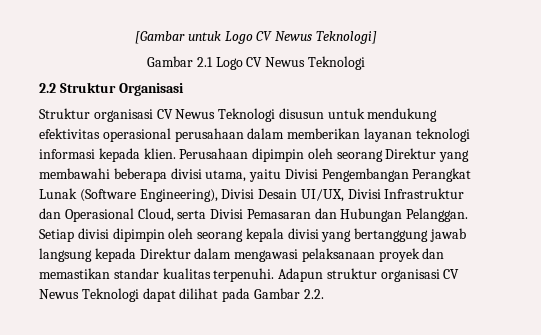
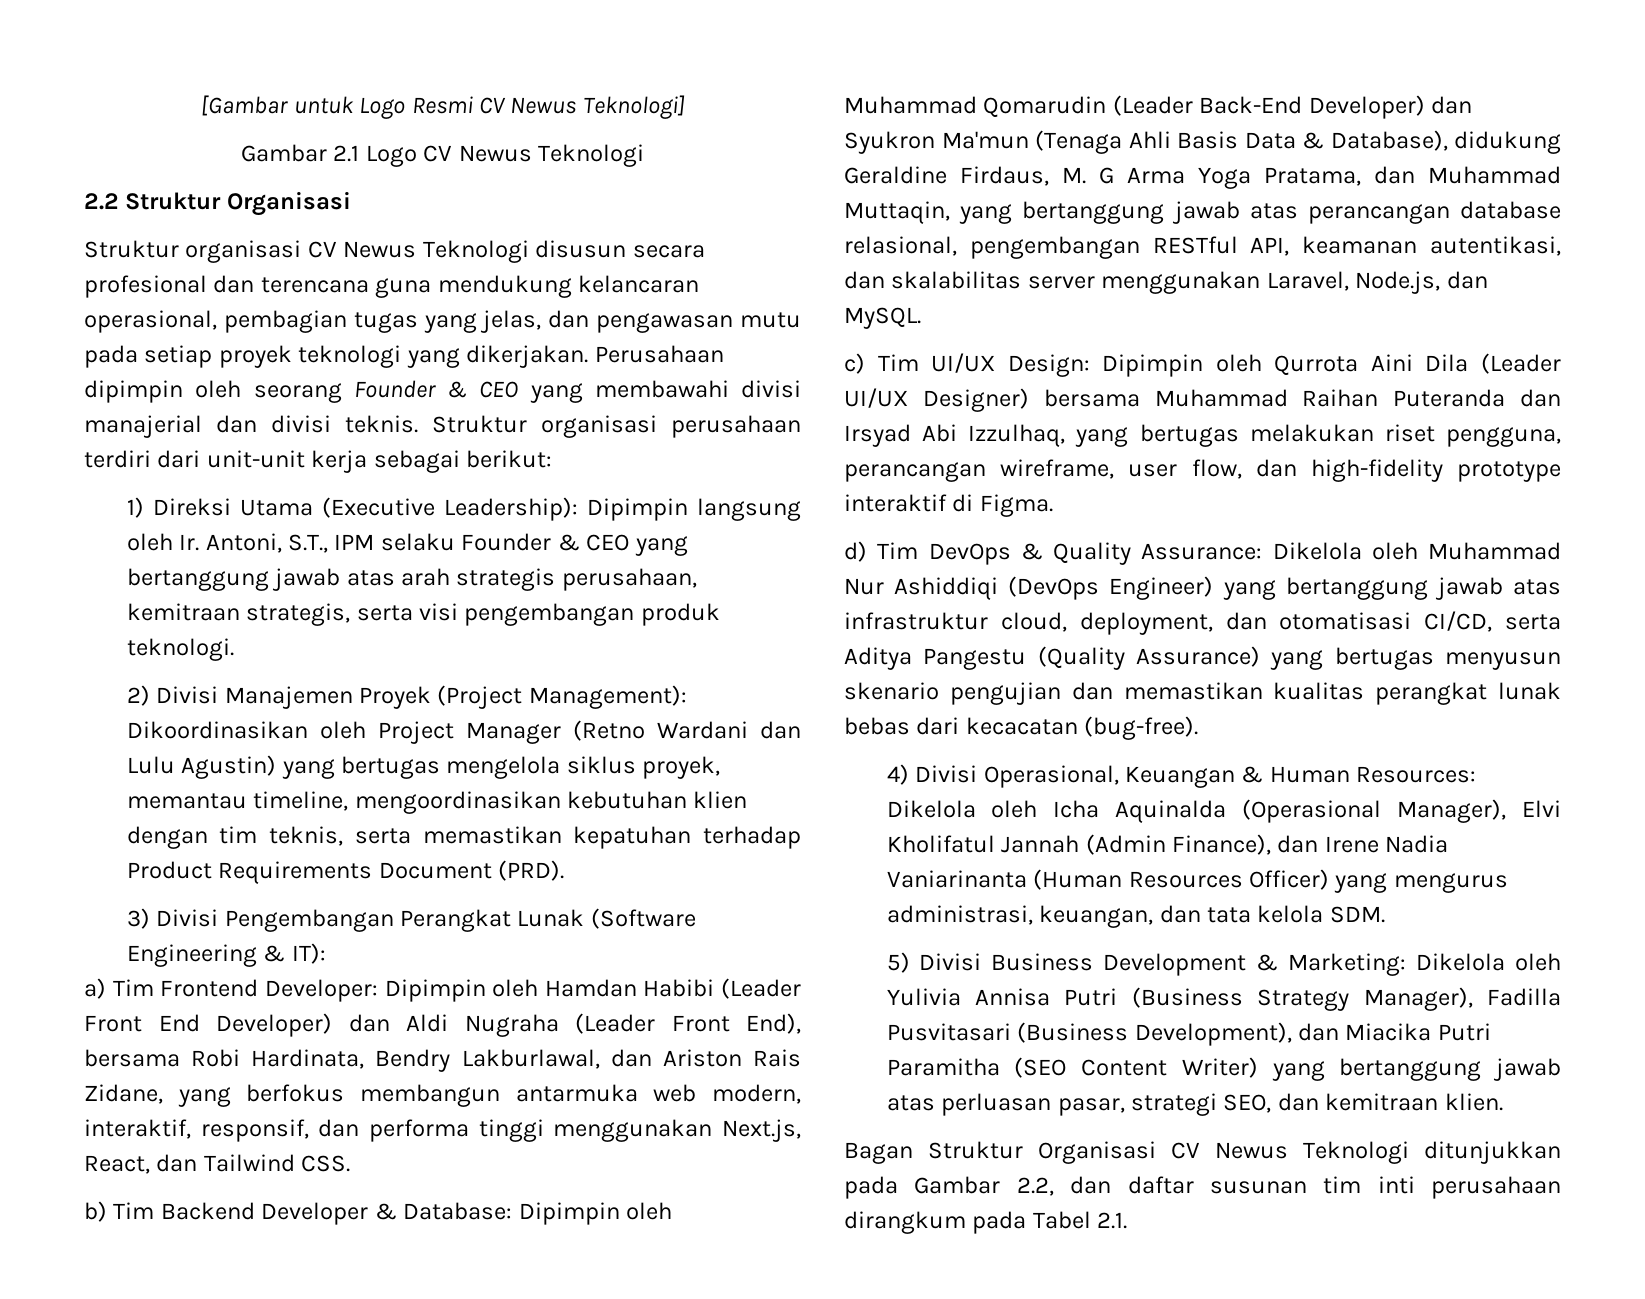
- [Gambar untuk Logo CV Newus Teknologi]
+ [Gambar untuk Logo Resmi CV Newus Teknologi]
- Struktur organisasi CV Newus Teknologi disusun untuk mendukung efektivitas operasional perusahaan dalam memberikan layanan teknologi informasi kepada klien. Perusahaan dipimpin oleh seorang Direktur yang membawahi beberapa divisi utama, yaitu Divisi Pengembangan Perangkat Lunak (Software Engineering), Divisi Desain UI/UX, Divisi Infrastruktur dan Operasional Cloud, serta Divisi Pemasaran dan Hubungan Pelanggan. Setiap divisi dipimpin oleh seorang kepala divisi yang bertanggung jawab langsung kepada Direktur dalam mengawasi pelaksanaan proyek dan memastikan standar kualitas terpenuhi. Adapun struktur organisasi CV Newus Teknologi dapat dilihat pada Gambar 2.2.
+ Struktur organisasi CV Newus Teknologi disusun secara profesional dan terencana guna mendukung kelancaran operasional, pembagian tugas yang jelas, dan pengawasan mutu pada setiap proyek teknologi yang dikerjakan. Perusahaan dipimpin oleh seorang Founder & CEO yang membawahi divisi manajerial dan divisi teknis. Struktur organisasi perusahaan terdiri dari unit-unit kerja sebagai berikut:
+ 1) Direksi Utama (Executive Leadership): Dipimpin langsung oleh Ir. Antoni, S.T., IPM selaku Founder & CEO yang bertanggung jawab atas arah strategis perusahaan, kemitraan strategis, serta visi pengembangan produk teknologi.
+ 2) Divisi Manajemen Proyek (Project Management): Dikoordinasikan oleh Project Manager (Retno Wardani dan Lulu Agustin) yang bertugas mengelola siklus proyek, memantau timeline, mengoordinasikan kebutuhan klien dengan tim teknis, serta memastikan kepatuhan terhadap Product Requirements Document (PRD).
+ 3) Divisi Pengembangan Perangkat Lunak (Software Engineering & IT):
+ a) Tim Frontend Developer: Dipimpin oleh Hamdan Habibi (Leader Front End Developer) dan Aldi Nugraha (Leader Front End), bersama Robi Hardinata, Bendry Lakburlawal, dan Ariston Rais Zidane, yang berfokus membangun antarmuka web modern, interaktif, responsif, dan performa tinggi menggunakan Next.js, React, dan Tailwind CSS.
+ b) Tim Backend Developer & Database: Dipimpin oleh Muhammad Qomarudin (Leader Back-End Developer) dan Syukron Ma'mun (Tenaga Ahli Basis Data & Database), didukung Geraldine Firdaus, M. G Arma Yoga Pratama, dan Muhammad Muttaqin, yang bertanggung jawab atas perancangan database relasional, pengembangan RESTful API, keamanan autentikasi, dan skalabilitas server menggunakan Laravel, Node.js, dan MySQL.
+ c) Tim UI/UX Design: Dipimpin oleh Qurrota Aini Dila (Leader UI/UX Designer) bersama Muhammad Raihan Puteranda dan Irsyad Abi Izzulhaq, yang bertugas melakukan riset pengguna, perancangan wireframe, user flow, dan high-fidelity prototype interaktif di Figma.
+ d) Tim DevOps & Quality Assurance: Dikelola oleh Muhammad Nur Ashiddiqi (DevOps Engineer) yang bertanggung jawab atas infrastruktur cloud, deployment, dan otomatisasi CI/CD, serta Aditya Pangestu (Quality Assurance) yang bertugas menyusun skenario pengujian dan memastikan kualitas perangkat lunak bebas dari kecacatan (bug-free).
+ 4) Divisi Operasional, Keuangan & Human Resources: Dikelola oleh Icha Aquinalda (Operasional Manager), Elvi Kholifatul Jannah (Admin Finance), dan Irene Nadia Vaniarinanta (Human Resources Officer) yang mengurus administrasi, keuangan, dan tata kelola SDM.
+ 5) Divisi Business Development & Marketing: Dikelola oleh Yulivia Annisa Putri (Business Strategy Manager), Fadilla Pusvitasari (Business Development), dan Miacika Putri Paramitha (SEO Content Writer) yang bertanggung jawab atas perluasan pasar, strategi SEO, dan kemitraan klien.
+ Bagan Struktur Organisasi CV Newus Teknologi ditunjukkan pada Gambar 2.2, dan daftar susunan tim inti perusahaan dirangkum pada Tabel 2.1.

